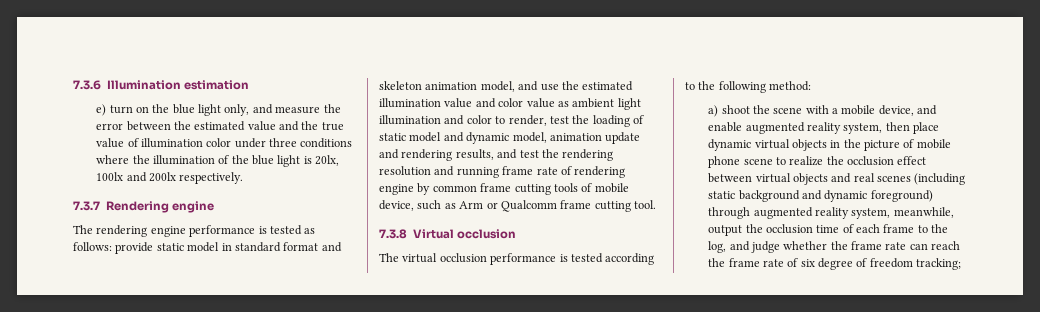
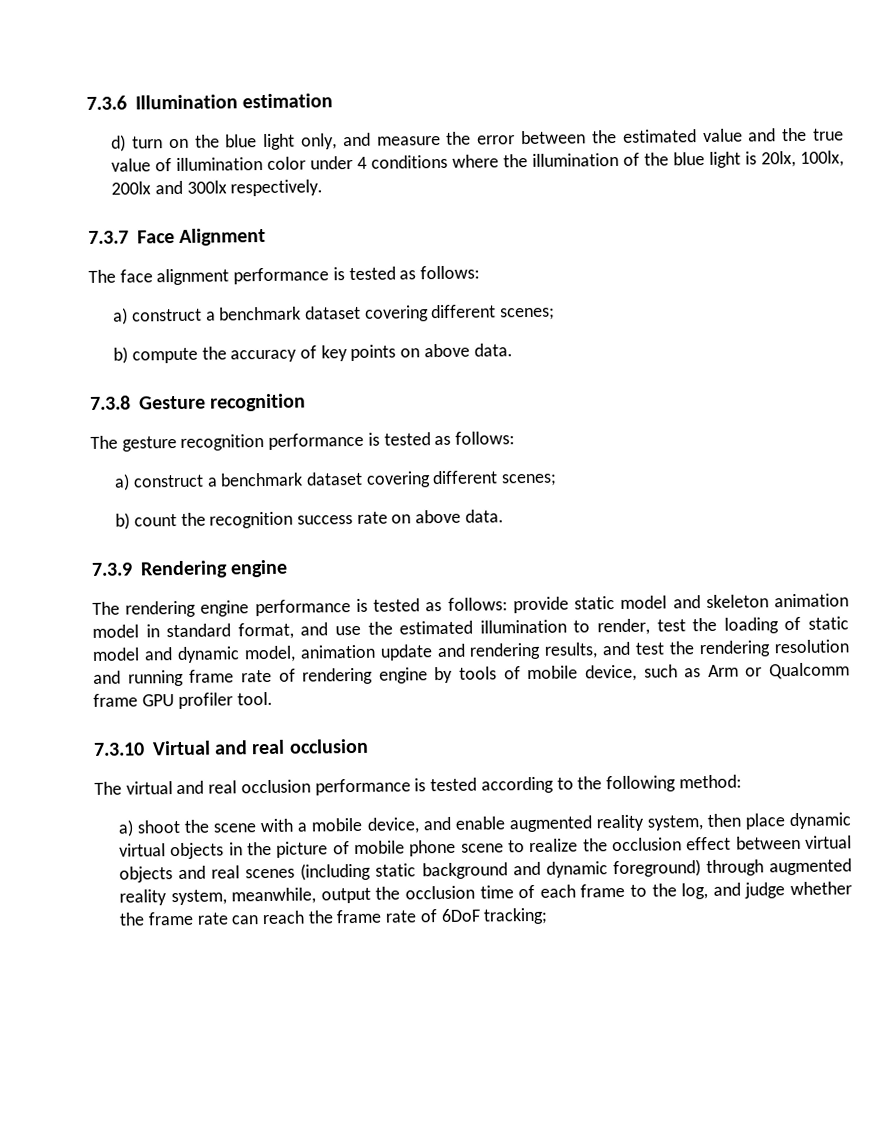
- e) turn on the blue light only, and measure the error between the estimated value and the true value of illumination color under three conditions where the illumination of the blue light is 20lx, 100lx and 200lx respectively.
- 7.3.7 Rendering engine
+ d) turn on the blue light only, and measure the error between the estimated value and the true value of illumination color under 4 conditions where the illumination of the blue light is 20lx, 100lx, 200lx and 300lx respectively.
+ 7.3.7 Face Alignment
+ The face alignment performance is tested as follows:
+ a) construct a benchmark dataset covering different scenes;
+ b) compute the accuracy of key points on above data.
+ 7.3.8 Gesture recognition
+ The gesture recognition performance is tested as follows:
+ a) construct a benchmark dataset covering different scenes;
+ b) count the recognition success rate on above data.
+ 7.3.9 Rendering engine
- The rendering engine performance is tested as follows: provide static model in standard format and skeleton animation model, and use the estimated illumination value and color value as ambient light illumination and color to render, test the loading of static model and dynamic model, animation update and rendering results, and test the rendering resolution and running frame rate of rendering engine by common frame cutting tools of mobile device, such as Arm or Qualcomm frame cutting tool.
+ The rendering engine performance is tested as follows: provide static model and skeleton animation model in standard format, and use the estimated illumination to render, test the loading of static model and dynamic model, animation update and rendering results, and test the rendering resolution and running frame rate of rendering engine by tools of mobile device, such as Arm or Qualcomm frame GPU profiler tool.
- 7.3.8 Virtual occlusion
+ 7.3.10 Virtual and real occlusion
- The virtual occlusion performance is tested according to the following method:
+ The virtual and real occlusion performance is tested according to the following method:
- a) shoot the scene with a mobile device, and enable augmented reality system, then place dynamic virtual objects in the picture of mobile phone scene to realize the occlusion effect between virtual objects and real scenes (including static background and dynamic foreground) through augmented reality system, meanwhile, output the occlusion time of each frame to the log, and judge whether the frame rate can reach the frame rate of six degree of freedom tracking;
+ a) shoot the scene with a mobile device, and enable augmented reality system, then place dynamic virtual objects in the picture of mobile phone scene to realize the occlusion effect between virtual objects and real scenes (including static background and dynamic foreground) through augmented reality system, meanwhile, output the occlusion time of each frame to the log, and judge whether the frame rate can reach the frame rate of 6DoF tracking;

